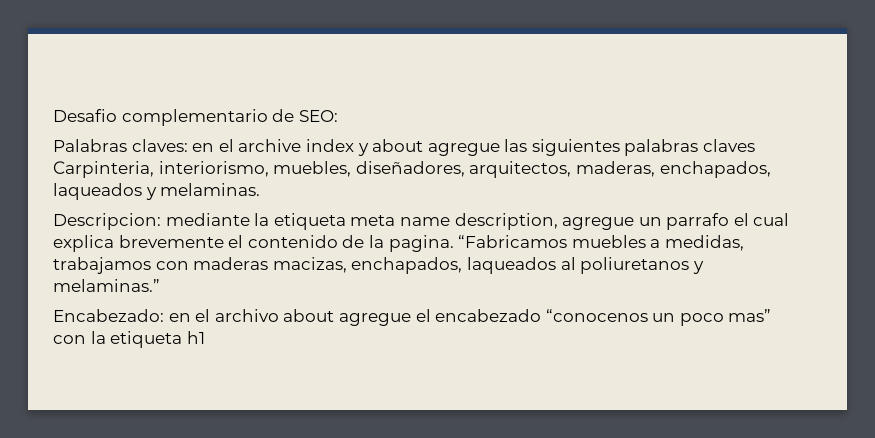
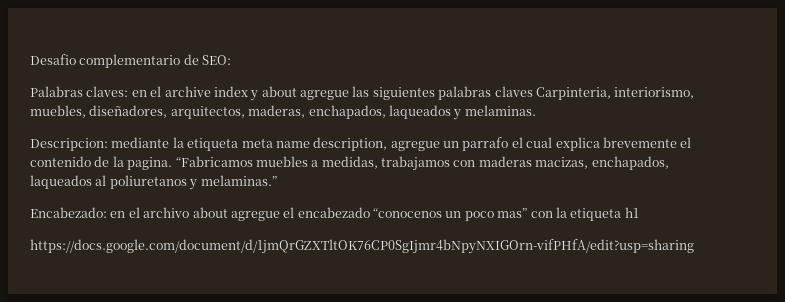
+ https://docs.google.com/document/d/1jmQrGZXTltOK76CP0SgIjmr4bNpyNXIGOrn-vifPHfA/edit?usp=sharing

